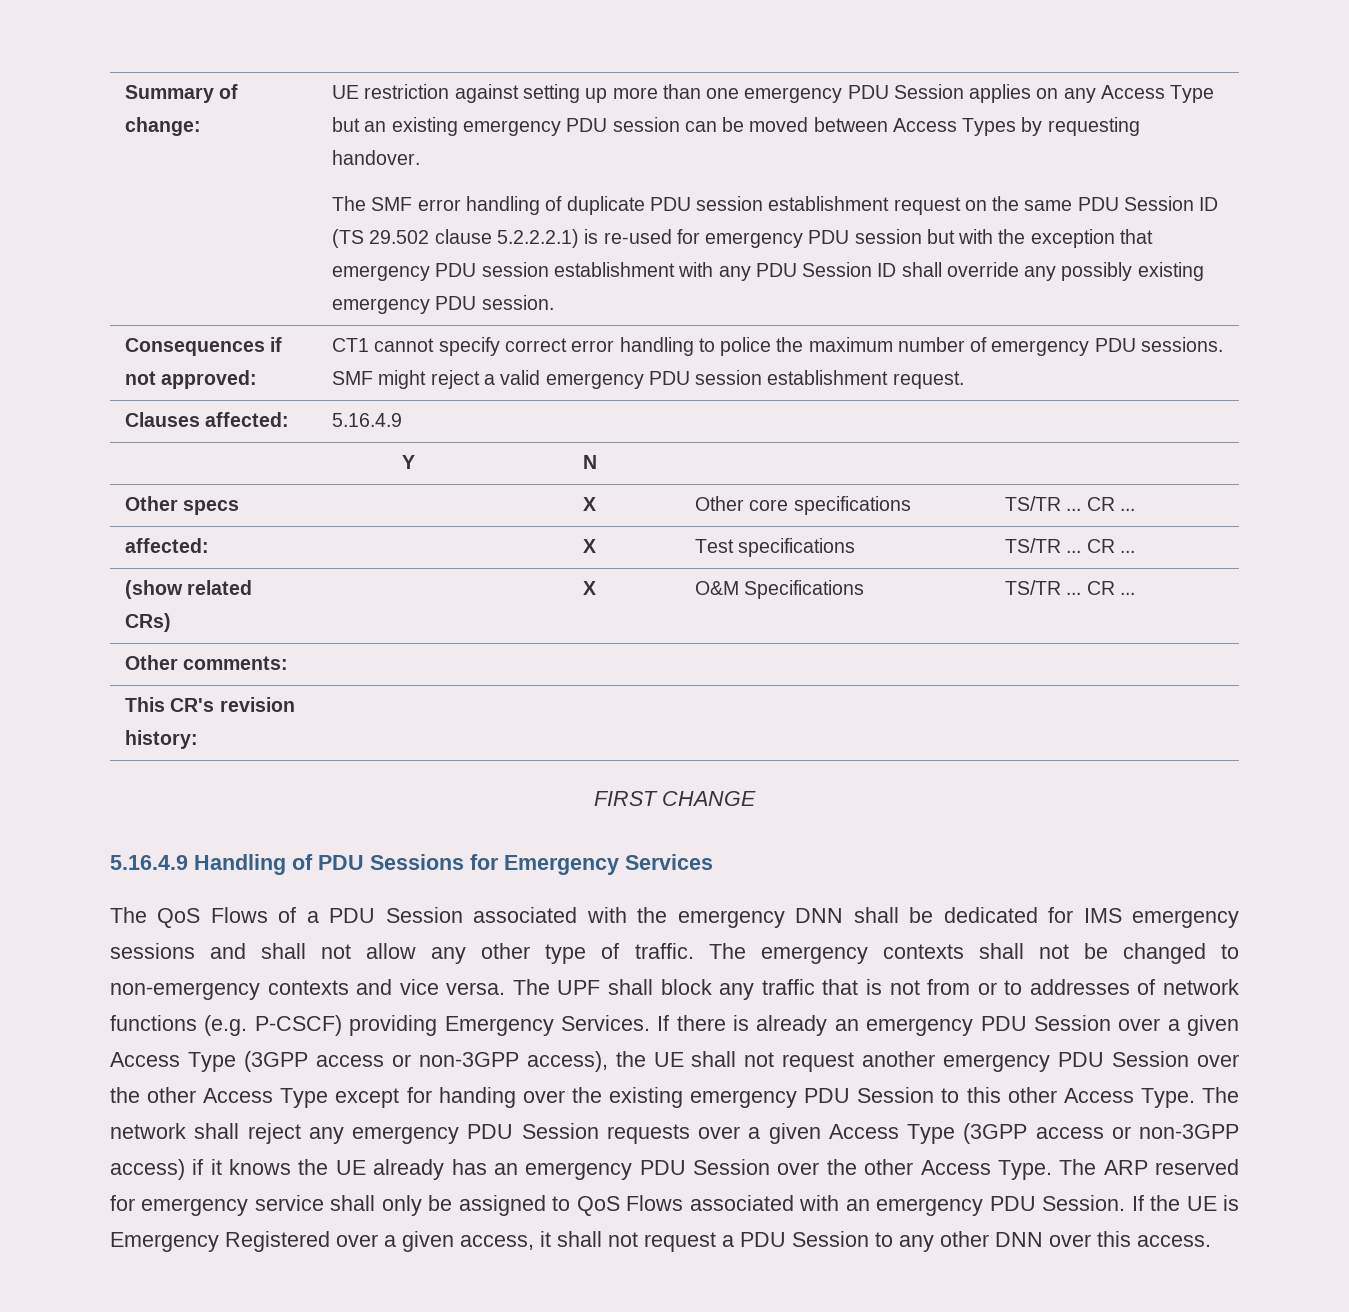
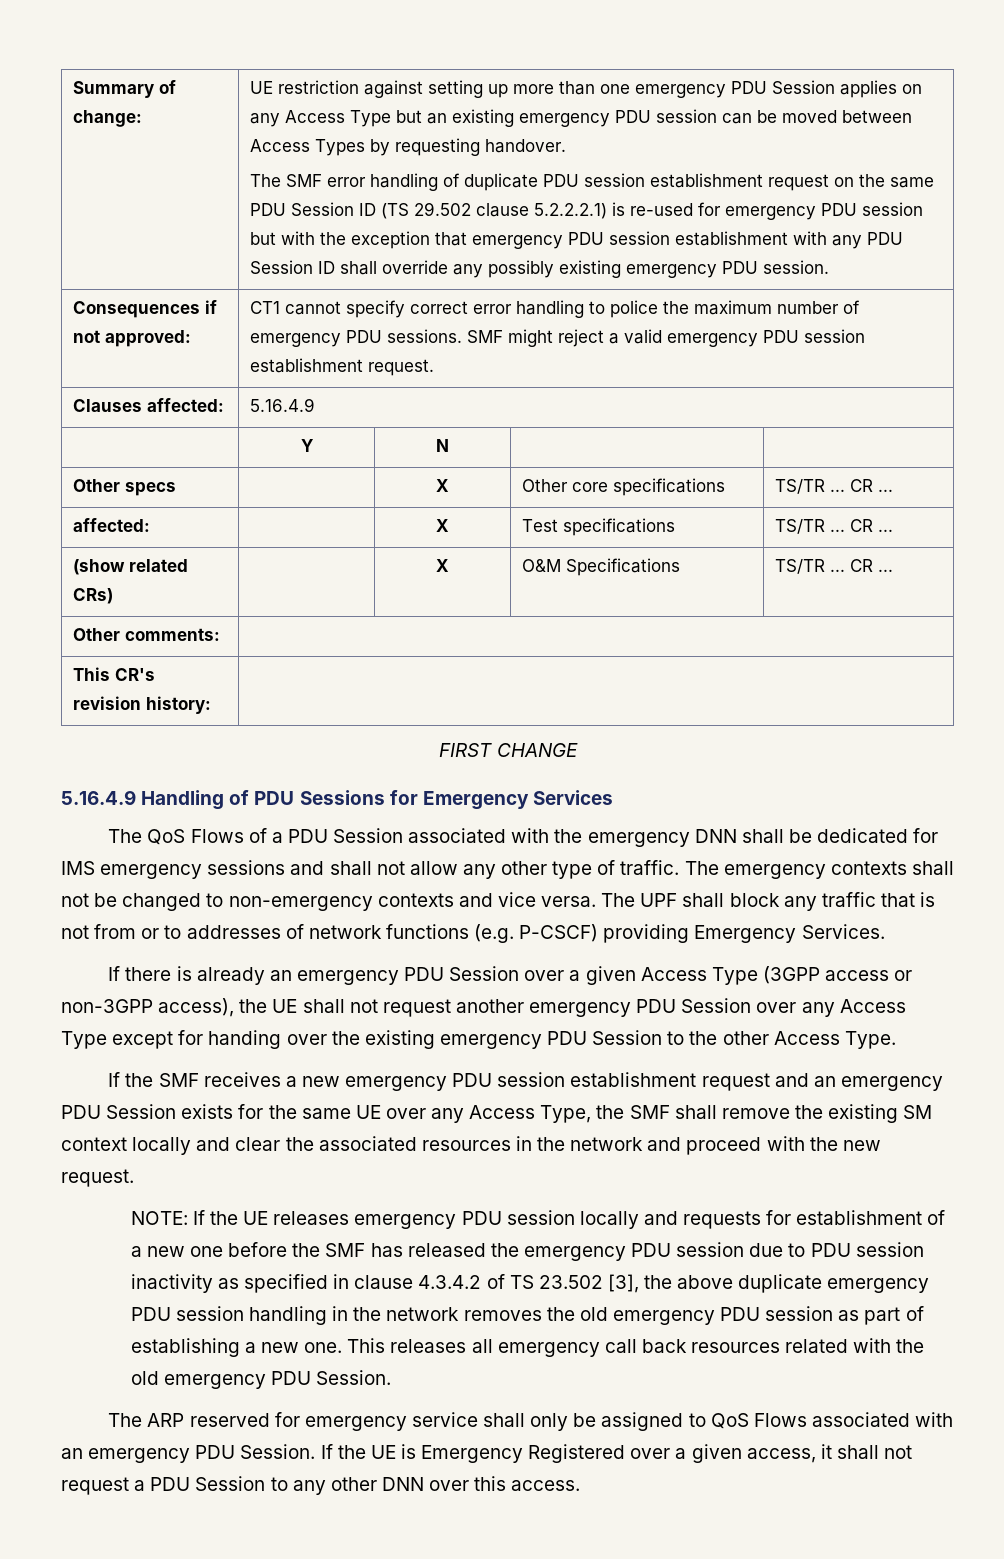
- The UPF shall block any traffic that is not from or to addresses of network functions (e.g. P-CSCF) providing Emergency Services. If there is already an emergency PDU Session over a given Access Type (3GPP access or non-3GPP access), the UE shall not request another emergency PDU Session over the other Access Type except for handing over the existing emergency PDU Session to this other Access Type. The network shall reject any emergency PDU Session requests over a given Access Type (3GPP access or non-3GPP access) if it knows the UE already has an emergency PDU Session over the other Access Type. The ARP reserved for emergency service shall only be assigned to QoS Flows associated with an emergency PDU Session.
+ The UPF shall block any traffic that is not from or to addresses of network functions (e.g. P-CSCF) providing Emergency Services.
+ If there is already an emergency PDU Session over a given Access Type (3GPP access or non-3GPP access), the UE shall not request another emergency PDU Session over any Access Type except for handing over the existing emergency PDU Session to the other Access Type.
+ If the SMF receives a new emergency PDU session establishment request and an emergency PDU Session exists for the same UE over any Access Type, the SMF shall remove the existing SM context locally and clear the associated resources in the network and proceed with the new request.
+ NOTE: If the UE releases emergency PDU session locally and requests for establishment of a new one before the SMF has released the emergency PDU session due to PDU session inactivity as specified in clause 4.3.4.2 of TS 23.502 [3], the above duplicate emergency PDU session handling in the network removes the old emergency PDU session as part of establishing a new one. This releases all emergency call back resources related with the old emergency PDU Session.
+ The ARP reserved for emergency service shall only be assigned to QoS Flows associated with an emergency PDU Session.

